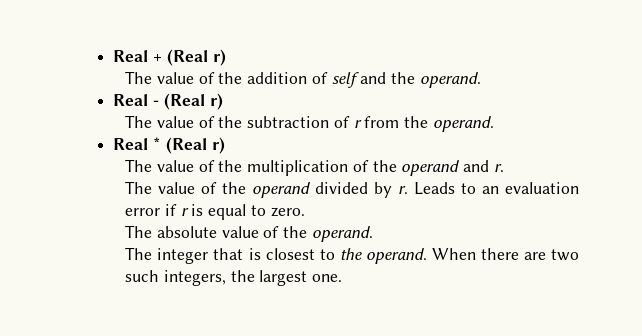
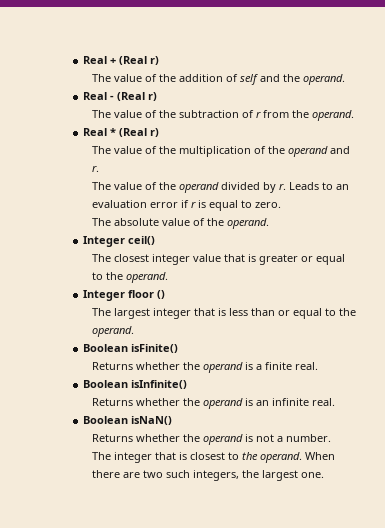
+ Integer ceil()
+ The closest integer value that is greater or equal to the operand.
+ Integer floor ()
+ The largest integer that is less than or equal to the operand.
+ Boolean isFinite()
+ Returns whether the operand is a finite real.
+ Boolean isInfinite()
+ Returns whether the operand is an infinite real.
+ Boolean isNaN()
+ Returns whether the operand is not a number.

